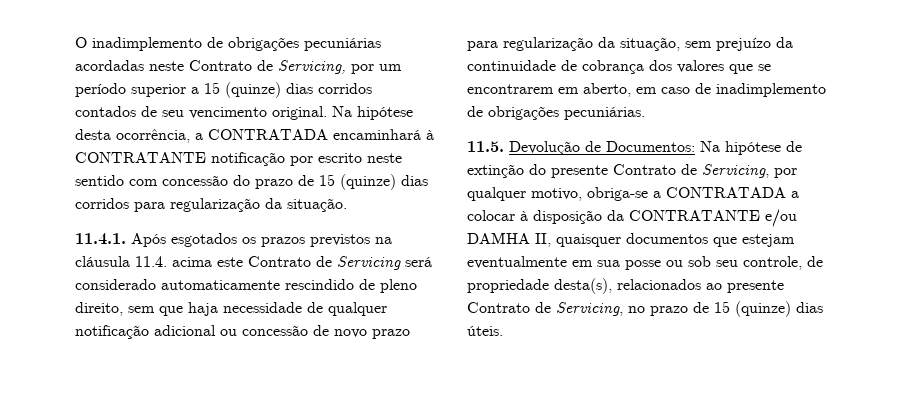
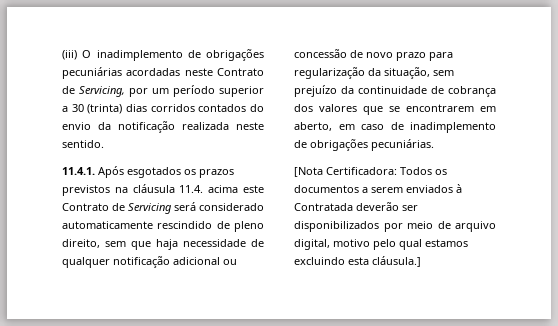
- O inadimplemento de obrigações pecuniárias acordadas neste Contrato de Servicing, por um período superior a 15 (quinze) dias corridos contados de seu vencimento original. Na hipótese desta ocorrência, a CONTRATADA encaminhará à CONTRATANTE notificação por escrito neste sentido com concessão do prazo de 15 (quinze) dias corridos para regularização da situação.
+ (iii) O inadimplemento de obrigações pecuniárias acordadas neste Contrato de Servicing, por um período superior a 30 (trinta) dias corridos contados do envio da notificação realizada neste sentido.
- 11.5. Devolução de Documentos: Na hipótese de extinção do presente Contrato de Servicing, por qualquer motivo, obriga-se a CONTRATADA a colocar à disposição da CONTRATANTE e/ou DAMHA II, quaisquer documentos que estejam eventualmente em sua posse ou sob seu controle, de propriedade desta(s), relacionados ao presente Contrato de Servicing, no prazo de 15 (quinze) dias úteis.
+ [Nota Certificadora: Todos os documentos a serem enviados à Contratada deverão ser disponibilizados por meio de arquivo digital, motivo pelo qual estamos excluindo esta cláusula.]

